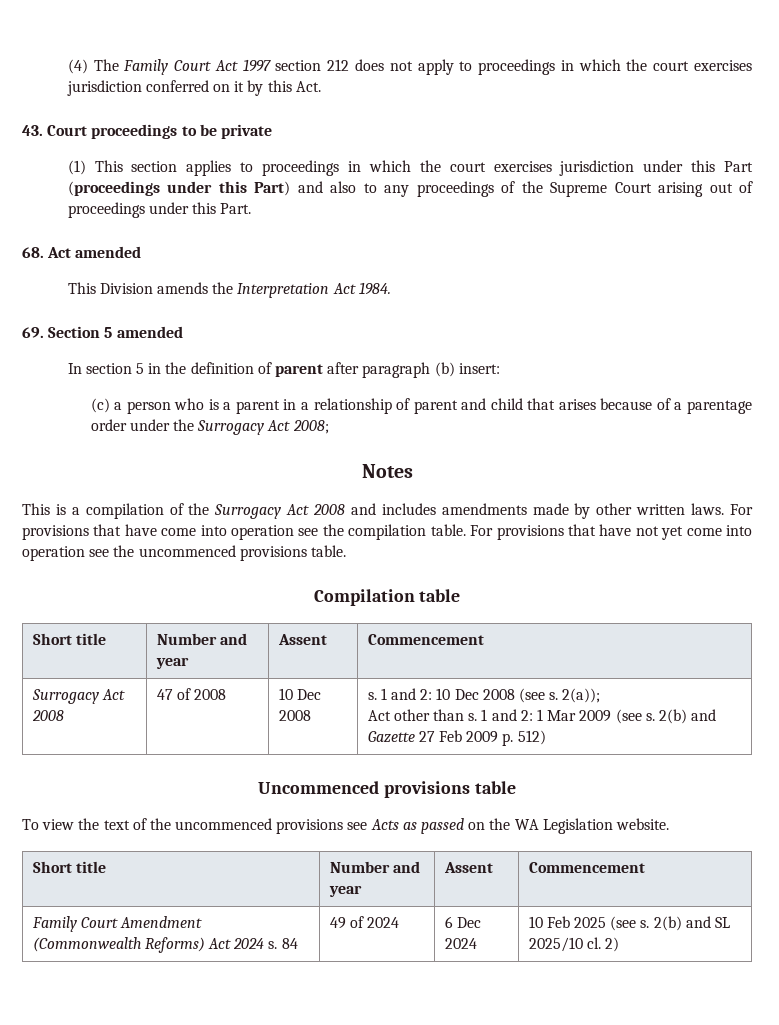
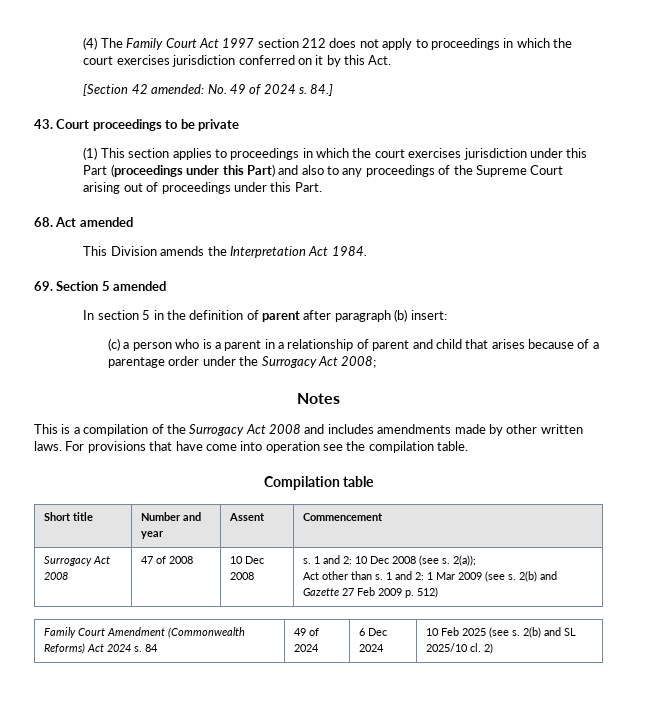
+ [Section 42 amended: No. 49 of 2024 s. 84.]
- For provisions that have not yet come into operation see the uncommenced provisions table.
- Uncommenced provisions table
- To view the text of the uncommenced provisions see Acts as passed on the WA Legislation website.
- Short title | Number and year | Assent | Commencement

